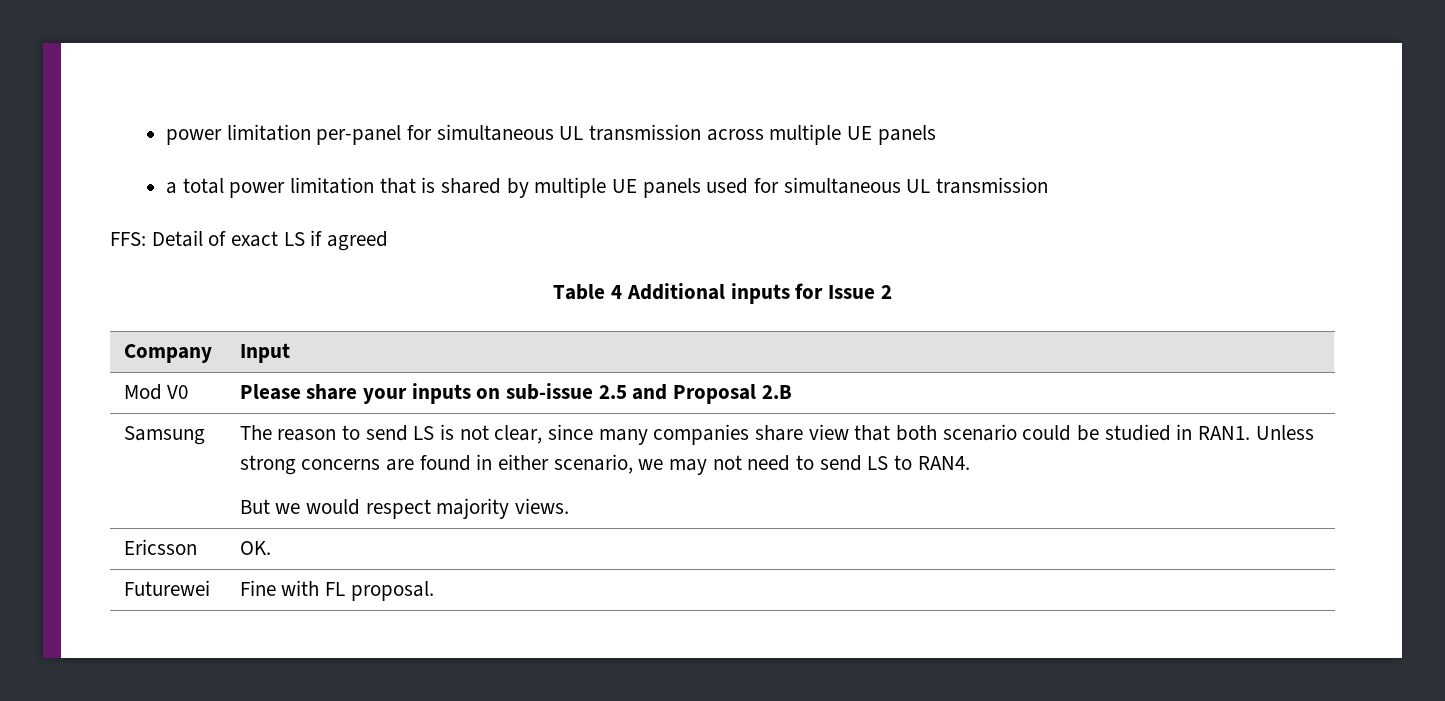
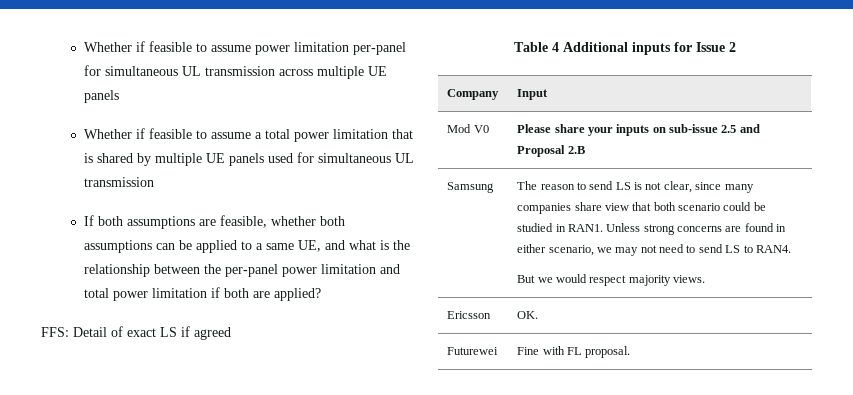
- power limitation per-panel for simultaneous UL transmission across multiple UE panels
+ Whether if feasible to assume power limitation per-panel for simultaneous UL transmission across multiple UE panels
- a total power limitation that is shared by multiple UE panels used for simultaneous UL transmission
+ Whether if feasible to assume a total power limitation that is shared by multiple UE panels used for simultaneous UL transmission
+ If both assumptions are feasible, whether both assumptions can be applied to a same UE, and what is the relationship between the per-panel power limitation and total power limitation if both are applied?

